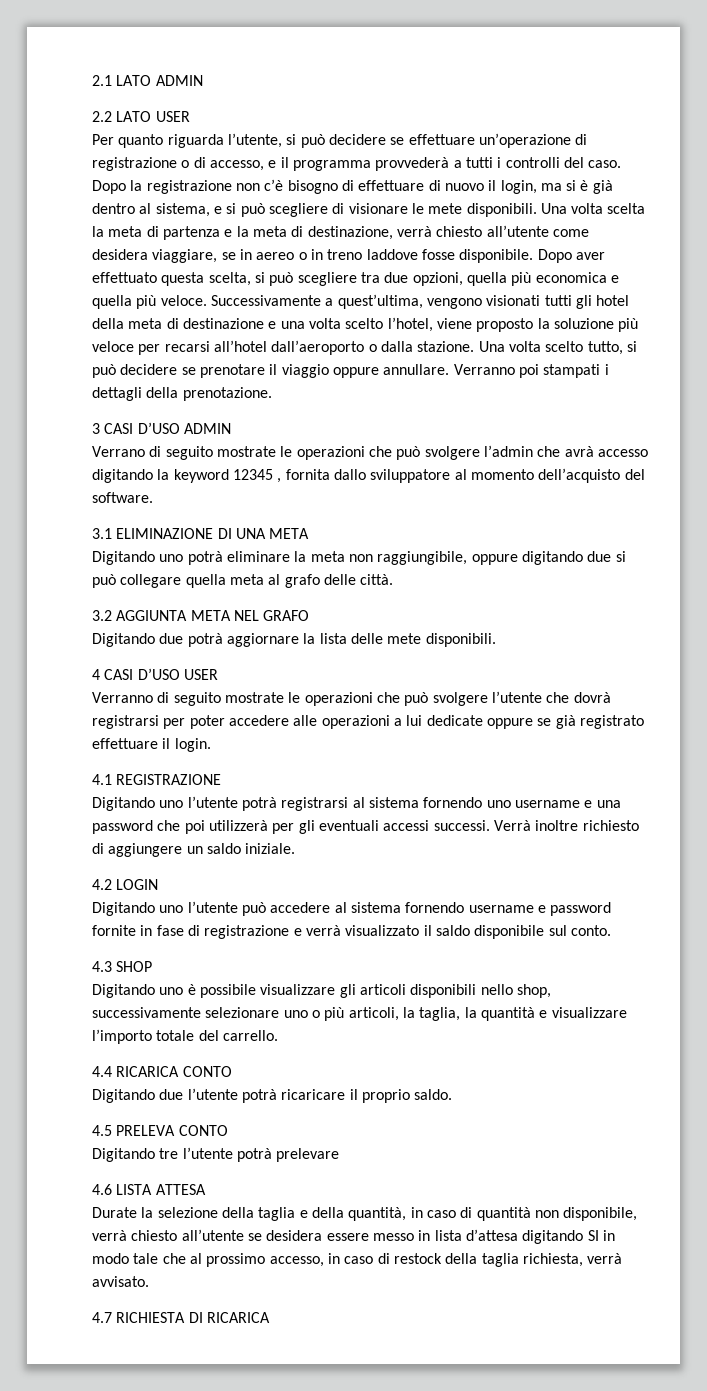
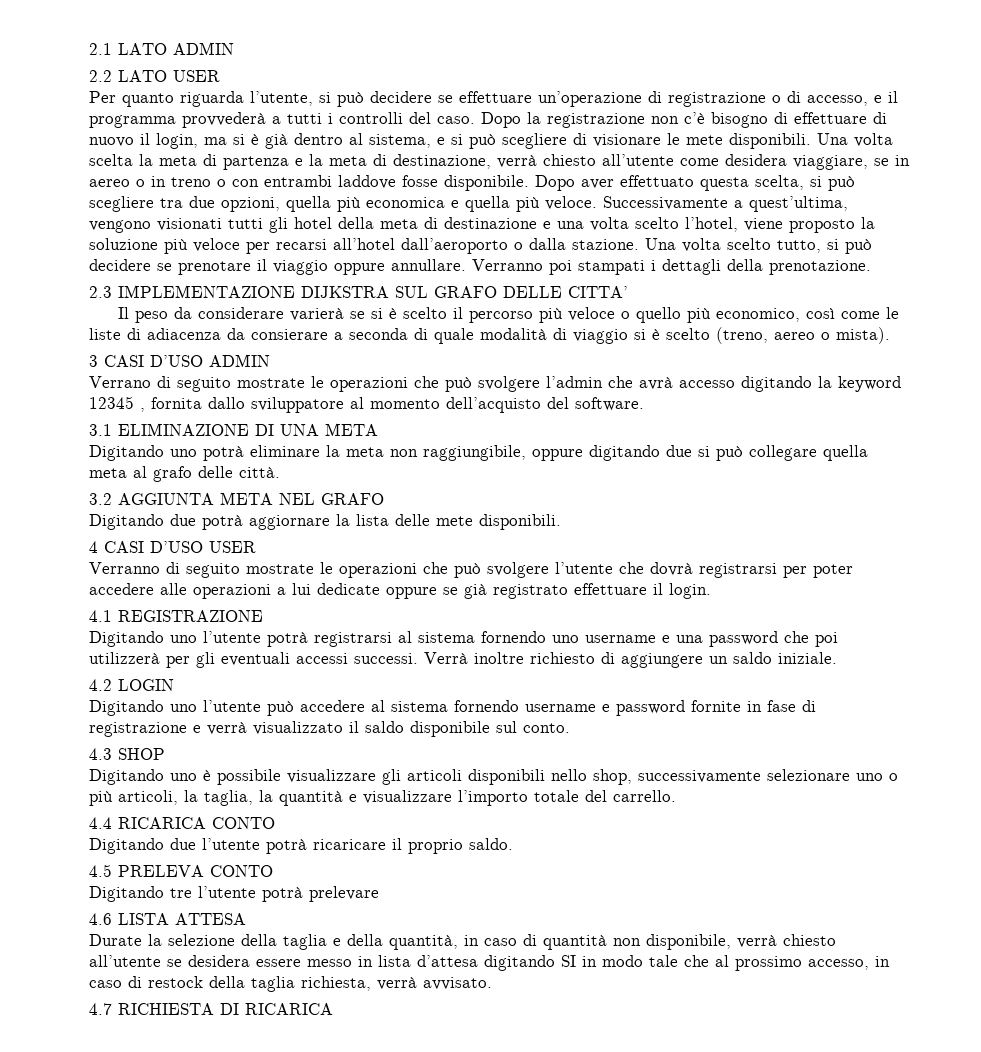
- Una volta scelta la meta di partenza e la meta di destinazione, verrà chiesto all’utente come desidera viaggiare, se in aereo o in treno laddove fosse disponibile.
+ Una volta scelta la meta di partenza e la meta di destinazione, verrà chiesto all’utente come desidera viaggiare, se in aereo o in treno o con entrambi laddove fosse disponibile.
+ 2.3 IMPLEMENTAZIONE DIJKSTRA SUL GRAFO DELLE CITTA’
+ Il peso da considerare varierà se si è scelto il percorso più veloce o quello più economico, così come le liste di adiacenza da consierare a seconda di quale modalità di viaggio si è scelto (treno, aereo o mista).

